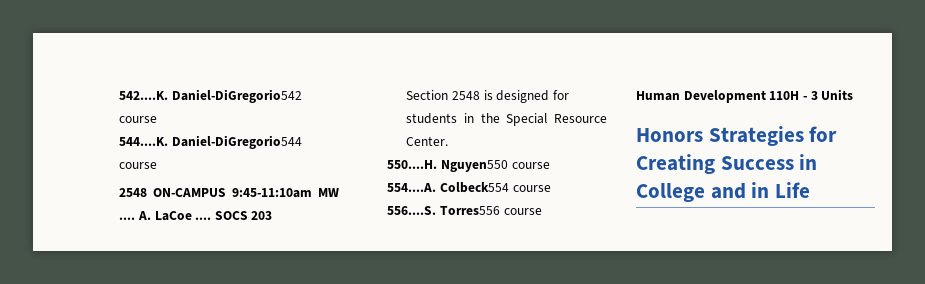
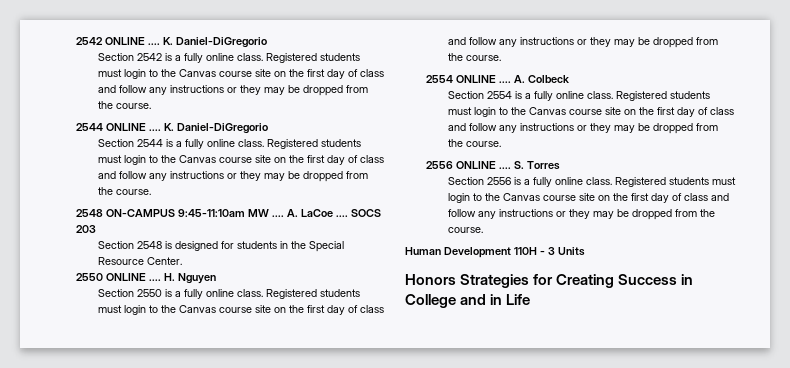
- 542....K. Daniel-DiGregorio542 course
- 544....K. Daniel-DiGregorio544 course
+ 2542 ONLINE .... K. Daniel-DiGregorio
+ Section 2542 is a fully online class. Registered students must login to the Canvas course site on the first day of class and follow any instructions or they may be dropped from the course.
+ 2544 ONLINE .... K. Daniel-DiGregorio
+ Section 2544 is a fully online class. Registered students must login to the Canvas course site on the first day of class and follow any instructions or they may be dropped from the course.
- 550....H. Nguyen550 course
- 554....A. Colbeck554 course
- 556....S. Torres556 course
+ 2550 ONLINE .... H. Nguyen
+ Section 2550 is a fully online class. Registered students must login to the Canvas course site on the first day of class and follow any instructions or they may be dropped from the course.
+ 2554 ONLINE .... A. Colbeck
+ Section 2554 is a fully online class. Registered students must login to the Canvas course site on the first day of class and follow any instructions or they may be dropped from the course.
+ 2556 ONLINE .... S. Torres
+ Section 2556 is a fully online class. Registered students must login to the Canvas course site on the first day of class and follow any instructions or they may be dropped from the course.

